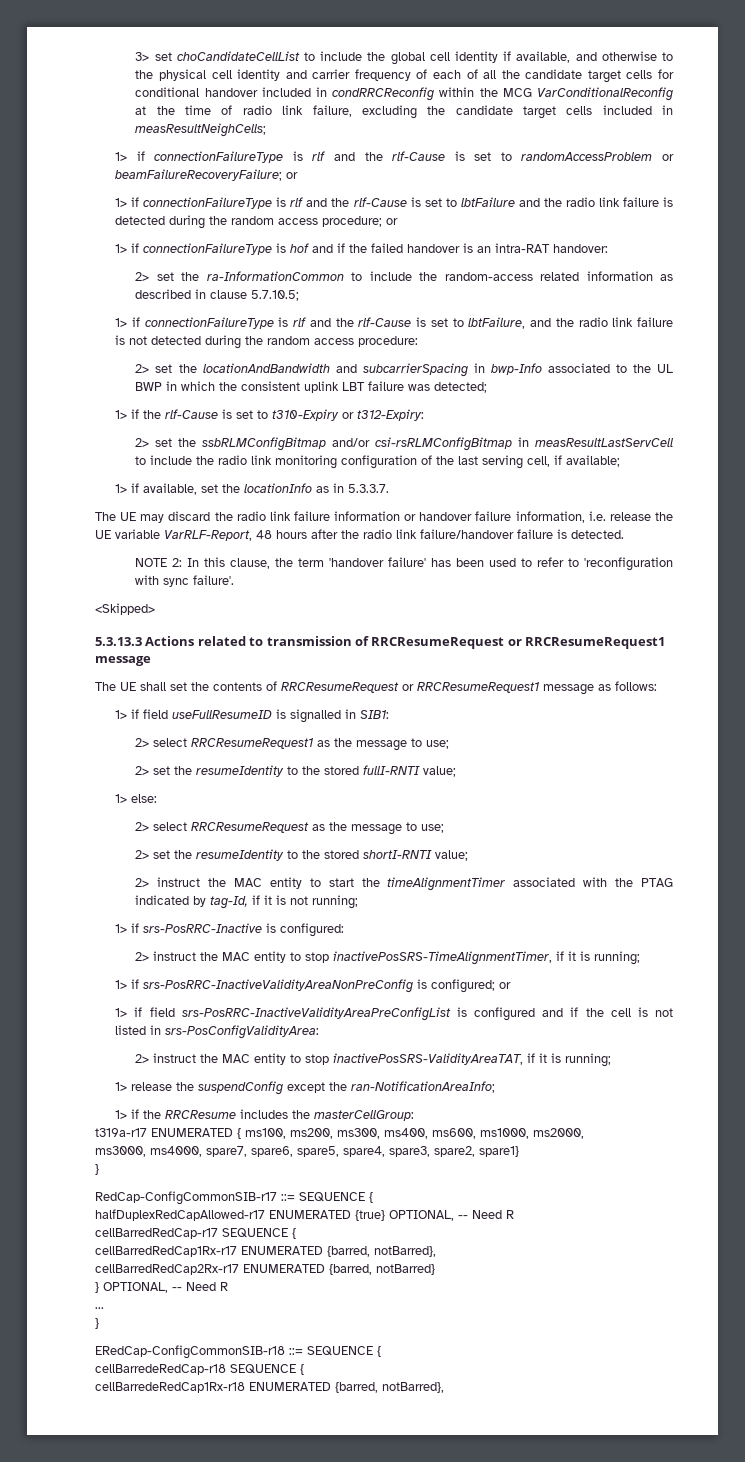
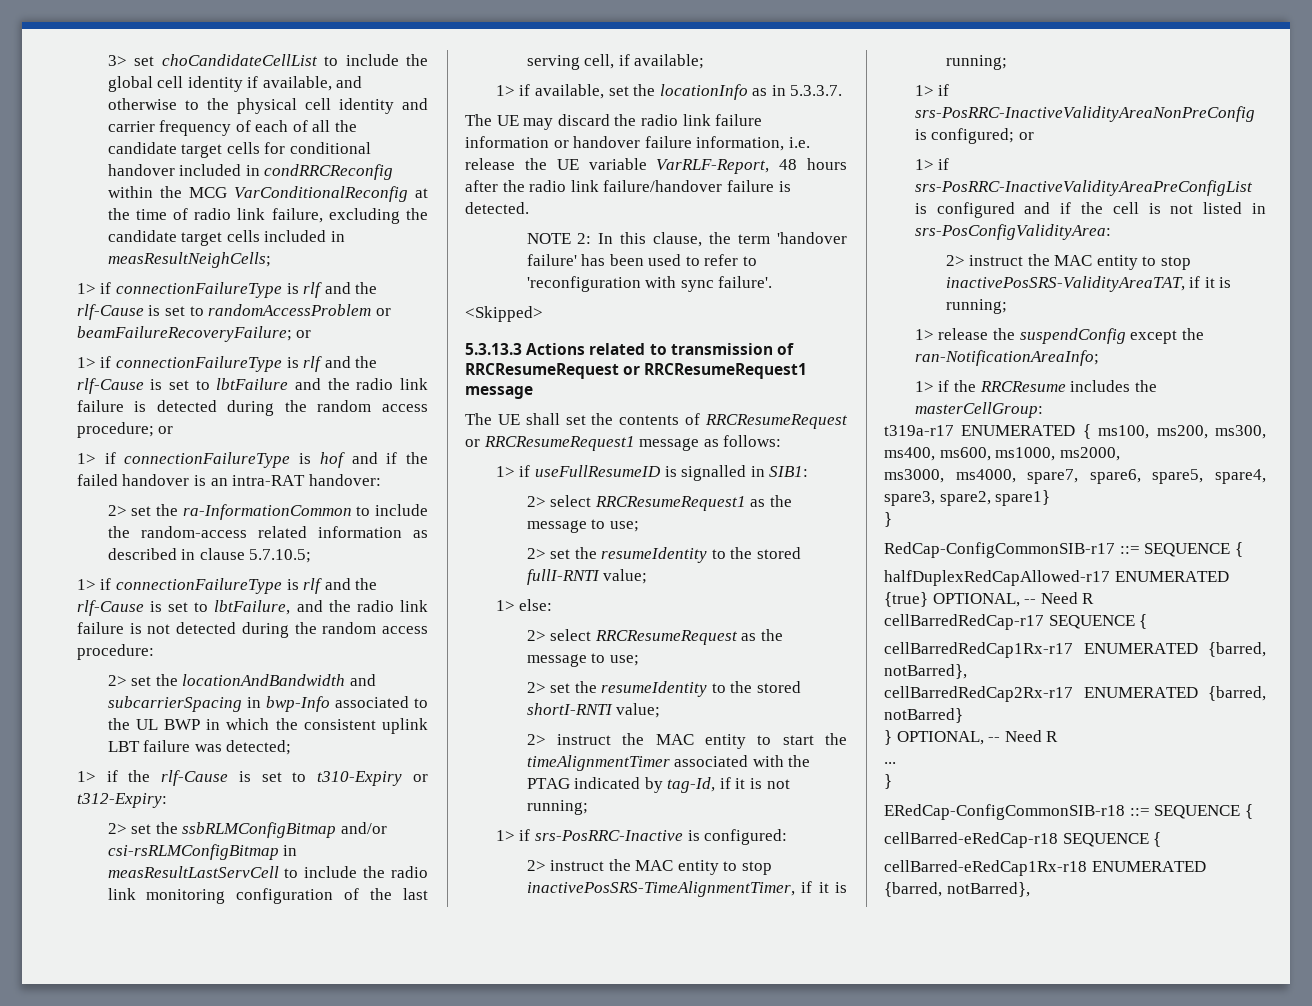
- 1> if field useFullResumeID is signalled in SIB1:
+ 1> if useFullResumeID is signalled in SIB1:
- 1> if field srs-PosRRC-InactiveValidityAreaPreConfigList is configured and if the cell is not listed in srs-PosConfigValidityArea:
+ 1> if srs-PosRRC-InactiveValidityAreaPreConfigList is configured and if the cell is not listed in srs-PosConfigValidityArea:
- cellBarredeRedCap-r18 SEQUENCE {
- cellBarredeRedCap1Rx-r18 ENUMERATED {barred, notBarred},
+ cellBarred-eRedCap-r18 SEQUENCE {
+ cellBarred-eRedCap1Rx-r18 ENUMERATED {barred, notBarred},

